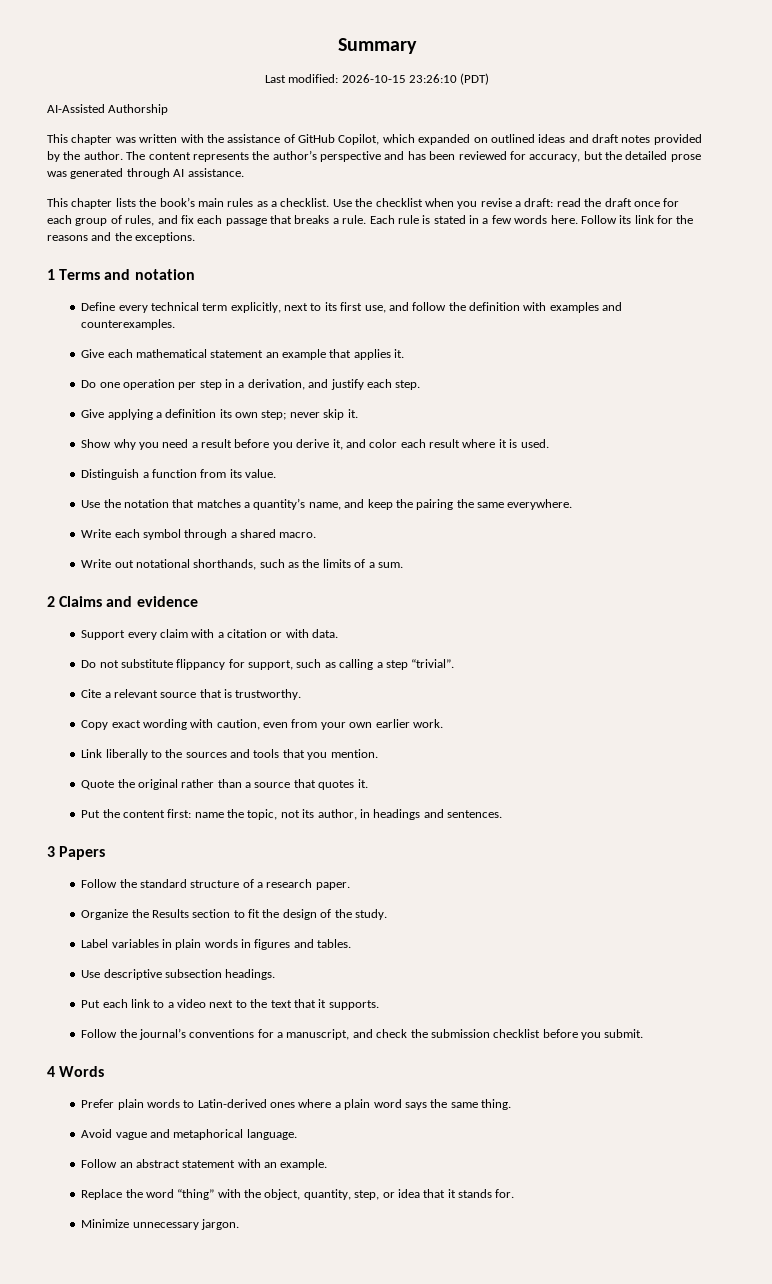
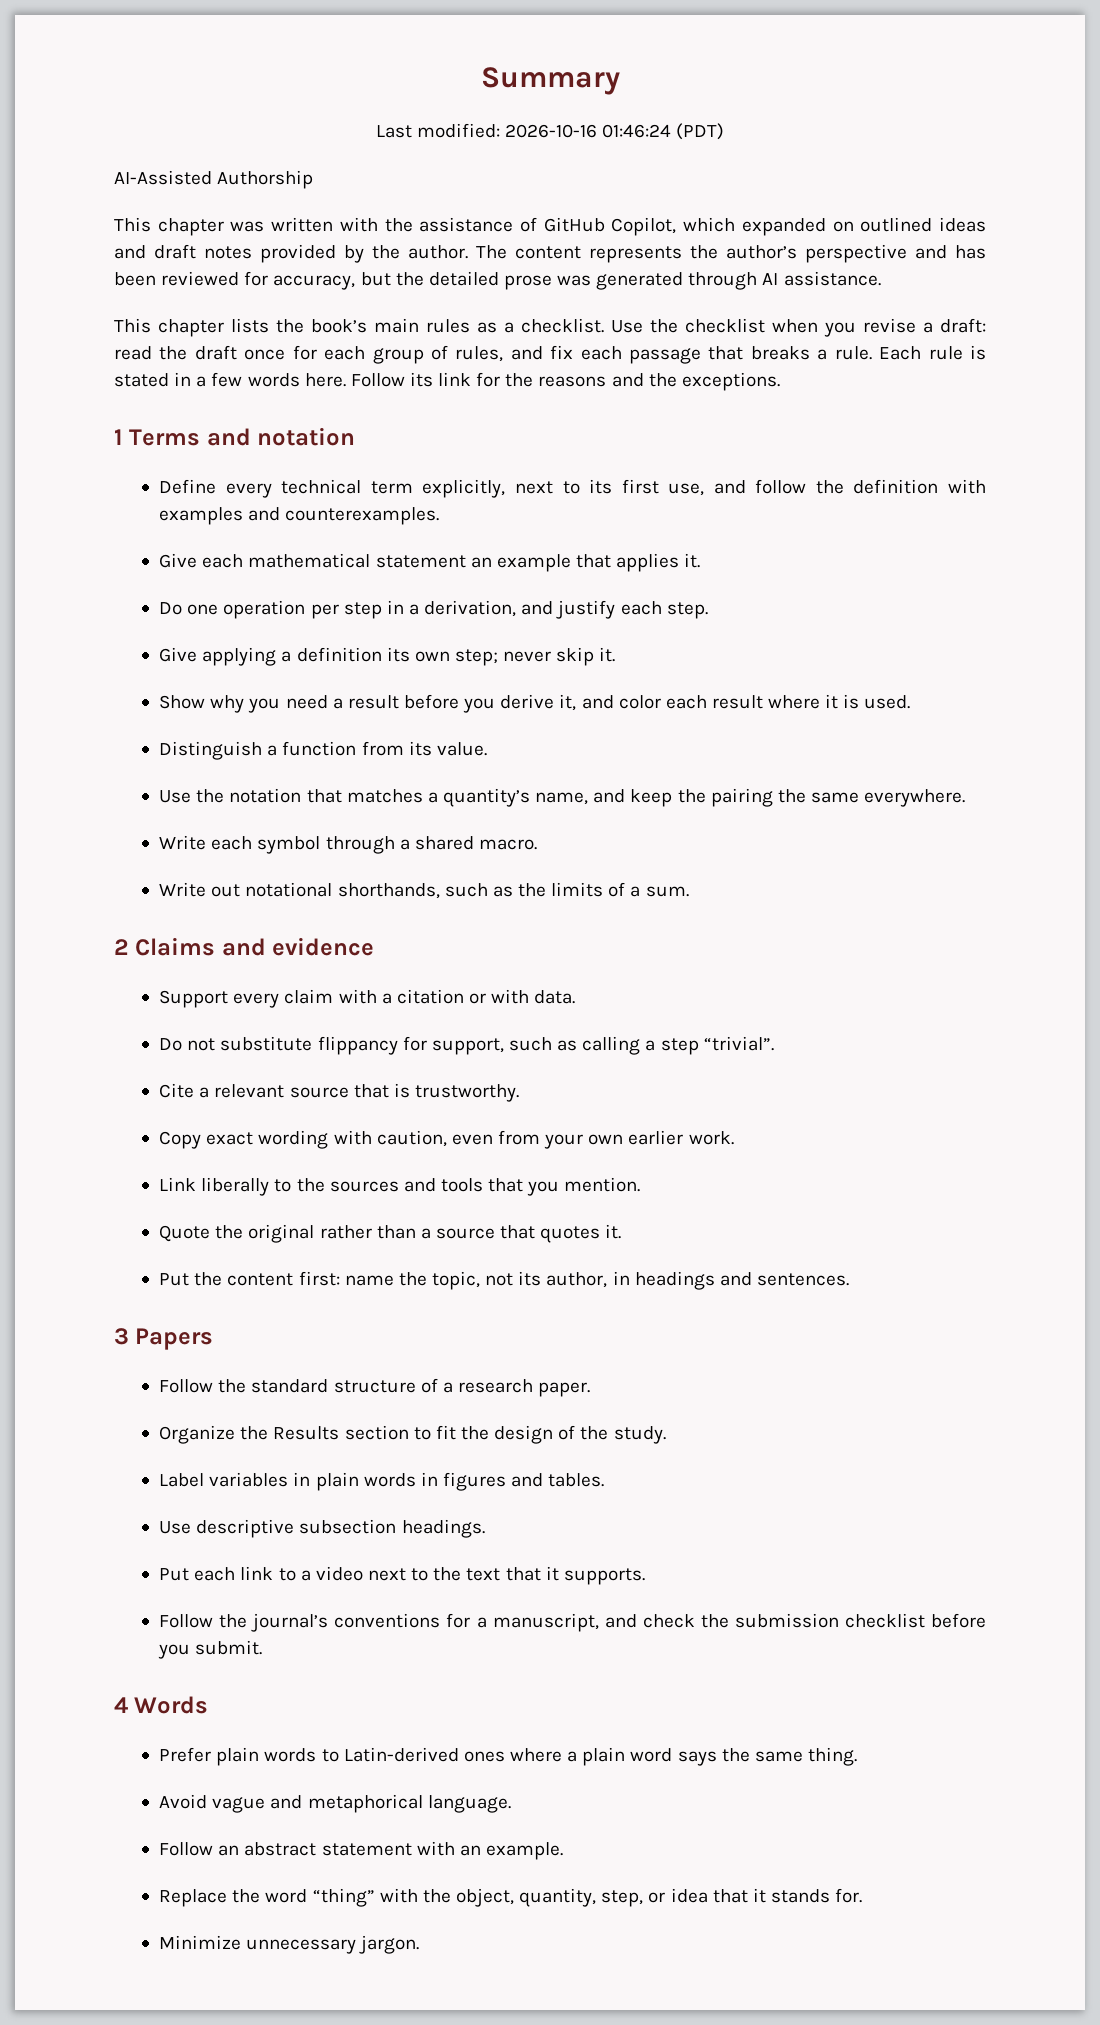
- Last modified: 2026-10-15 23:26:10 (PDT)
+ Last modified: 2026-10-16 01:46:24 (PDT)

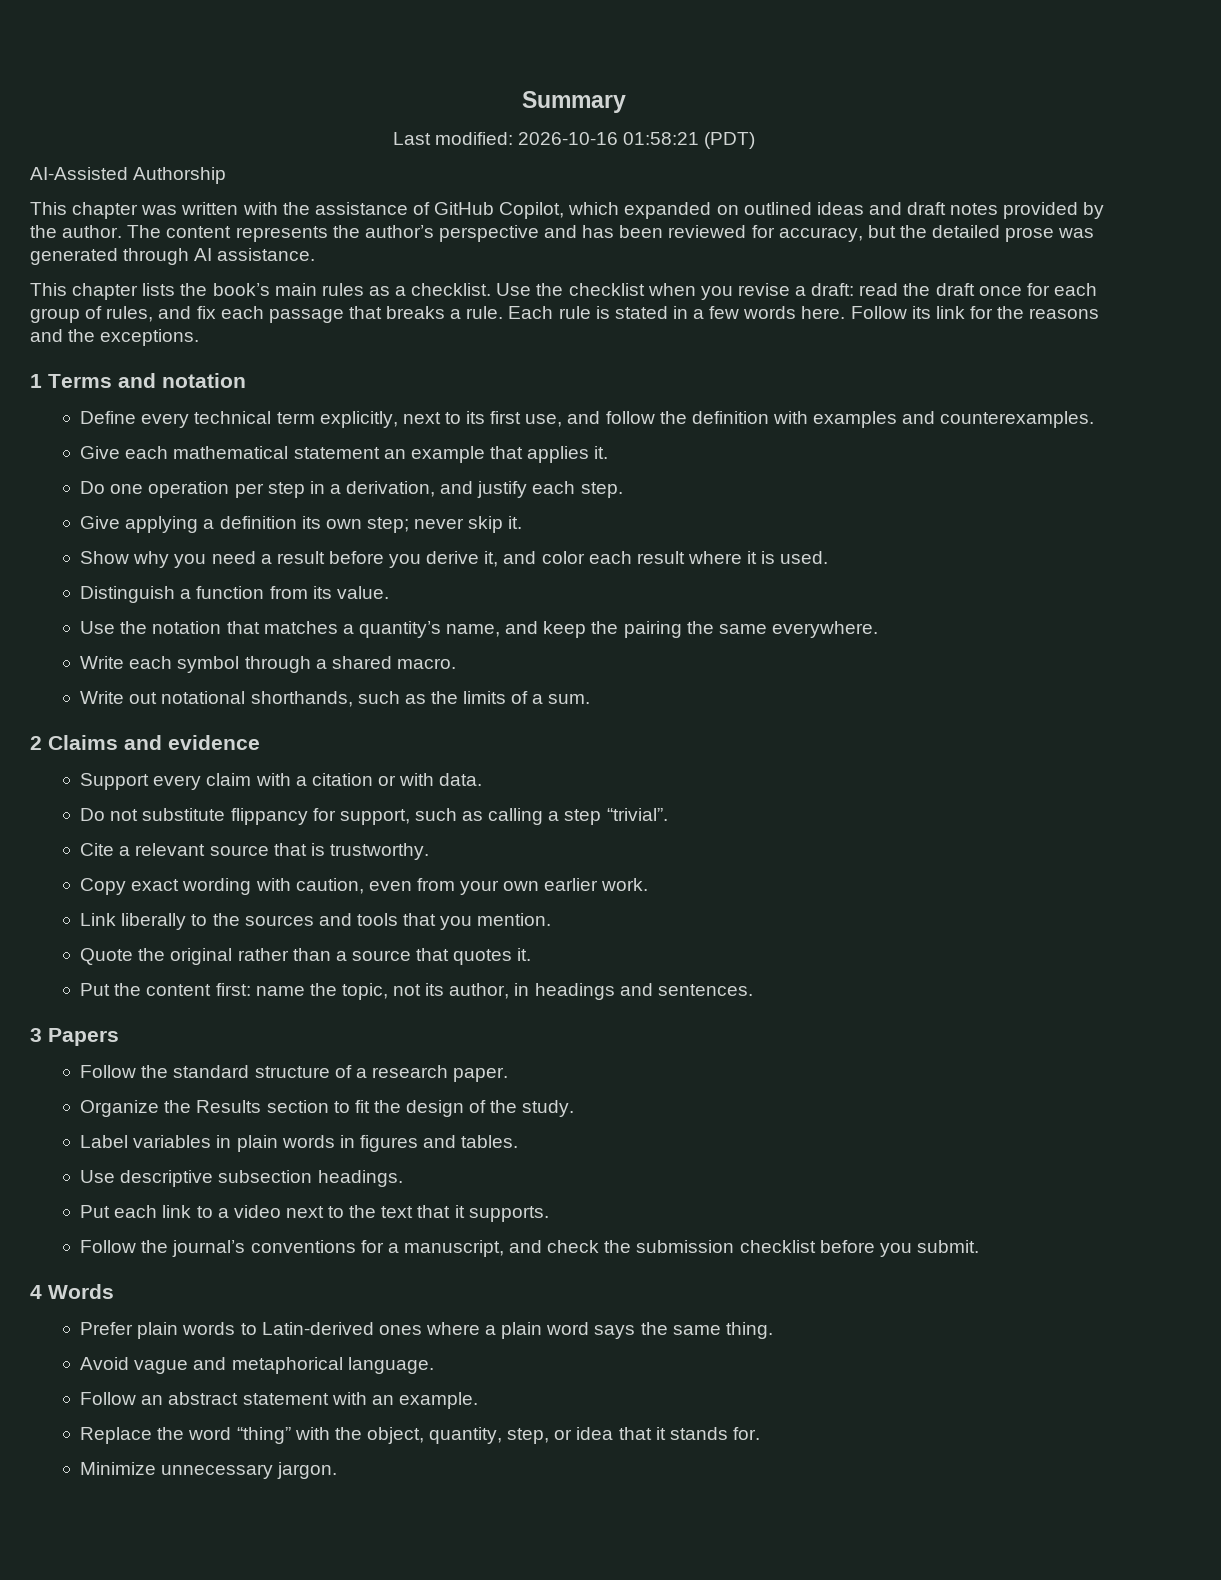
- Last modified: 2026-10-16 01:46:24 (PDT)
+ Last modified: 2026-10-16 01:58:21 (PDT)

